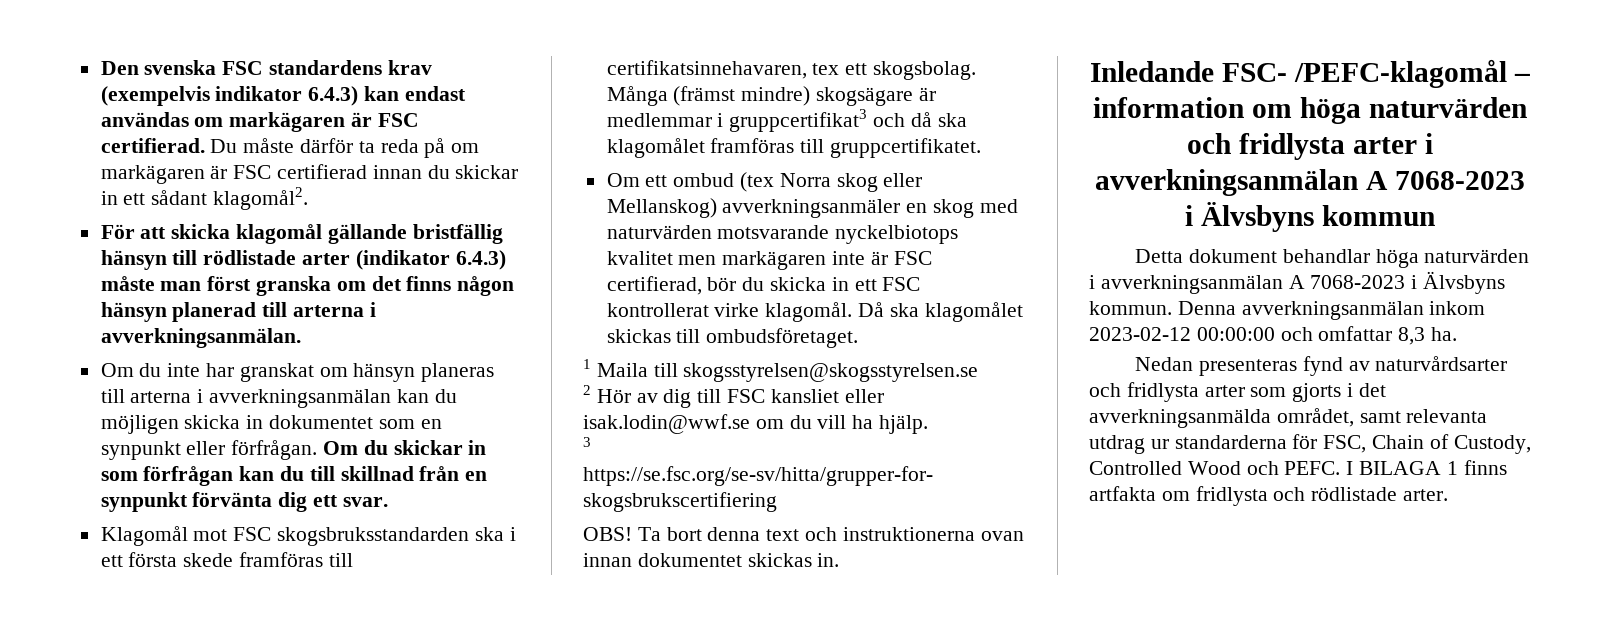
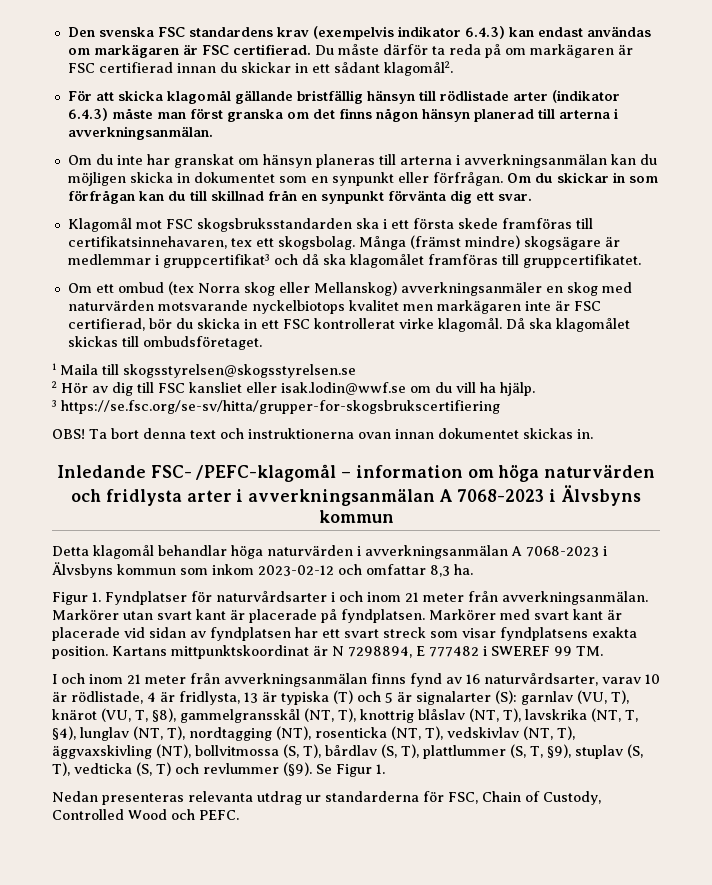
- Detta dokument behandlar höga naturvärden i avverkningsanmälan A 7068-2023 i Älvsbyns kommun. Denna avverkningsanmälan inkom 2023-02-12 00:00:00 och omfattar 8,3 ha.
+ Detta klagomål behandlar höga naturvärden i avverkningsanmälan A 7068-2023 i Älvsbyns kommun som inkom 2023-02-12 och omfattar 8,3 ha.
- Nedan presenteras fynd av naturvårdsarter och fridlysta arter som gjorts i det avverkningsanmälda området, samt relevanta utdrag ur standarderna för FSC, Chain of Custody, Controlled Wood och PEFC. I BILAGA 1 finns artfakta om fridlysta och rödlistade arter.
+ Figur 1. Fyndplatser för naturvårdsarter i och inom 21 meter från avverkningsanmälan. Markörer utan svart kant är placerade på fyndplatsen. Markörer med svart kant är placerade vid sidan av fyndplatsen har ett svart streck som visar fyndplatsens exakta position. Kartans mittpunktskoordinat är N 7298894, E 777482 i SWEREF 99 TM.
+ I och inom 21 meter från avverkningsanmälan finns fynd av 16 naturvårdsarter, varav 10 är rödlistade, 4 är fridlysta, 13 är typiska (T) och 5 är signalarter (S): garnlav (VU, T), knärot (VU, T, §8), gammelgransskål (NT, T), knottrig blåslav (NT, T), lavskrika (NT, T, §4), lunglav (NT, T), nordtagging (NT), rosenticka (NT, T), vedskivlav (NT, T), äggvaxskivling (NT), bollvitmossa (S, T), bårdlav (S, T), plattlummer (S, T, §9), stuplav (S, T), vedticka (S, T) och revlummer (§9). Se Figur 1.
+ Nedan presenteras relevanta utdrag ur standarderna för FSC, Chain of Custody, Controlled Wood och PEFC.

